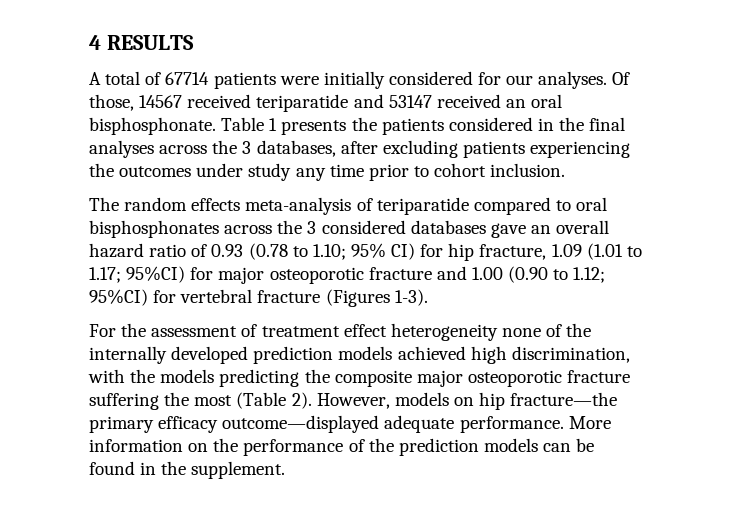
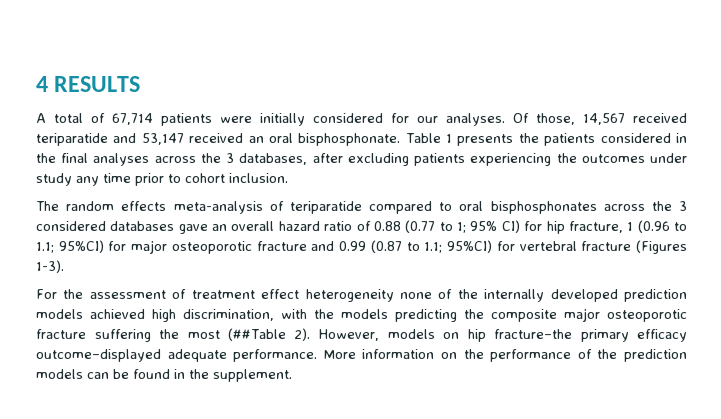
- A total of 67714 patients were initially considered for our analyses.
+ A total of 67,714 patients were initially considered for our analyses.
- Of those, 14567 received teriparatide and 53147 received an oral bisphosphonate.
+ Of those, 14,567 received teriparatide and 53,147 received an oral bisphosphonate.
- The random effects meta-analysis of teriparatide compared to oral bisphosphonates across the 3 considered databases gave an overall hazard ratio of 0.93 (0.78 to 1.10; 95% CI) for hip fracture, 1.09 (1.01 to 1.17; 95%CI) for major osteoporotic fracture and 1.00 (0.90 to 1.12; 95%CI) for vertebral fracture (Figures 1-3).
+ The random effects meta-analysis of teriparatide compared to oral bisphosphonates across the 3 considered databases gave an overall hazard ratio of 0.88 (0.77 to 1; 95% CI) for hip fracture, 1 (0.96 to 1.1; 95%CI) for major osteoporotic fracture and 0.99 (0.87 to 1.1; 95%CI) for vertebral fracture (Figures 1-3).
- For the assessment of treatment effect heterogeneity none of the internally developed prediction models achieved high discrimination, with the models predicting the composite major osteoporotic fracture suffering the most (Table 2).
+ For the assessment of treatment effect heterogeneity none of the internally developed prediction models achieved high discrimination, with the models predicting the composite major osteoporotic fracture suffering the most (##Table 2).
- However, models on hip fracture—the primary efficacy outcome—displayed adequate performance.
+ However, models on hip fracture–the primary efficacy outcome–displayed adequate performance.

